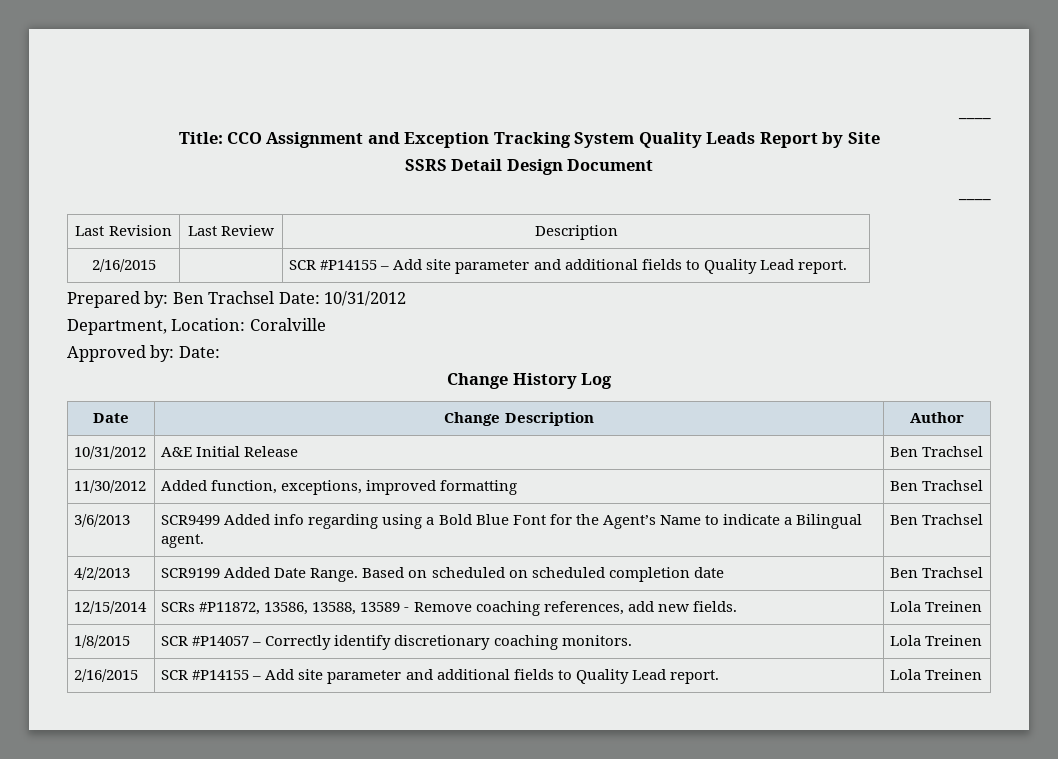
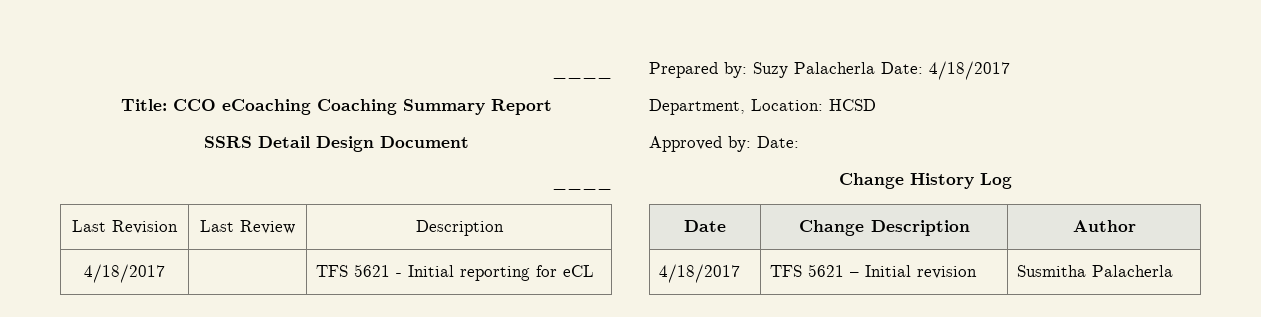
- Title: CCO Assignment and Exception Tracking System Quality Leads Report by Site
+ Title: CCO eCoaching Coaching Summary Report
- 2/16/2015 | | SCR #P14155 – Add site parameter and additional fields to Quality Lead report.
- Prepared by: Ben Trachsel Date: 10/31/2012
+ 4/18/2017 | | TFS 5621 - Initial reporting for eCL
+ Prepared by: Suzy Palacherla Date: 4/18/2017
- Department, Location: Coralville
+ Department, Location: HCSD
- 10/31/2012 | A&E Initial Release | Ben Trachsel
- 11/30/2012 | Added function, exceptions, improved formatting | Ben Trachsel
- 3/6/2013 | SCR9499 Added info regarding using a Bold Blue Font for the Agent’s Name to indicate a Bilingual agent. | Ben Trachsel
- 4/2/2013 | SCR9199 Added Date Range. Based on scheduled on scheduled completion date | Ben Trachsel
- 12/15/2014 | SCRs #P11872, 13586, 13588, 13589 - Remove coaching references, add new fields. | Lola Treinen
- 1/8/2015 | SCR #P14057 – Correctly identify discretionary coaching monitors. | Lola Treinen
- 2/16/2015 | SCR #P14155 – Add site parameter and additional fields to Quality Lead report. | Lola Treinen
+ 4/18/2017 | TFS 5621 – Initial revision | Susmitha Palacherla

